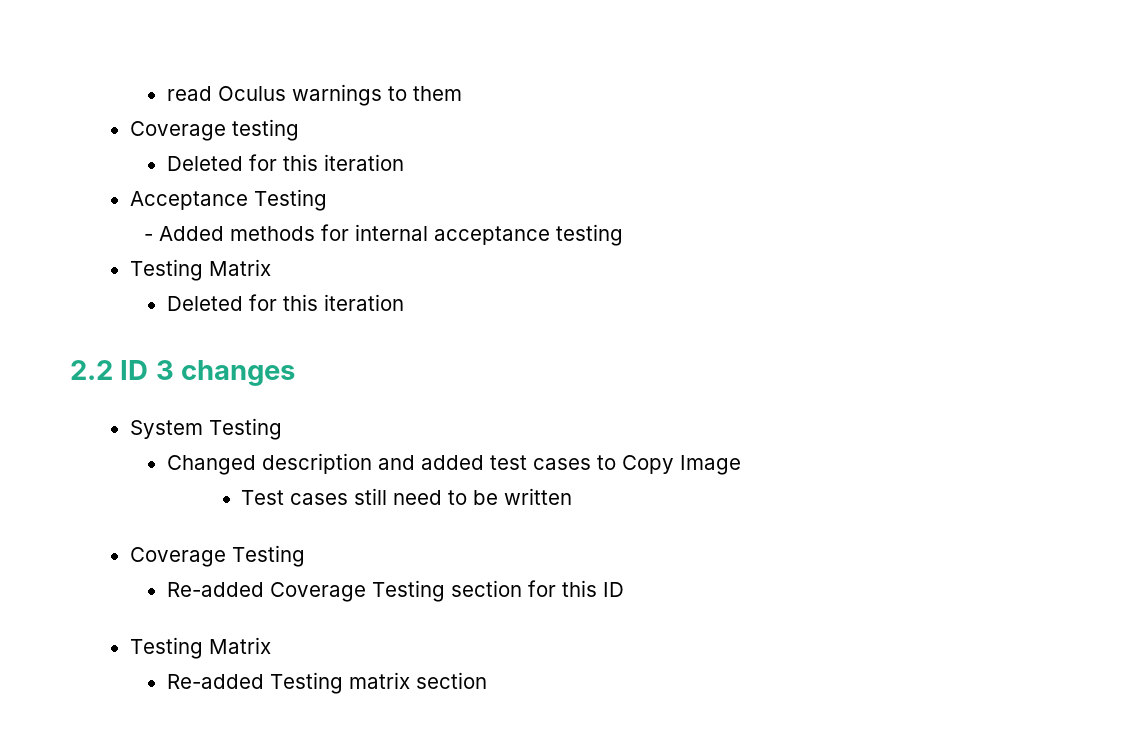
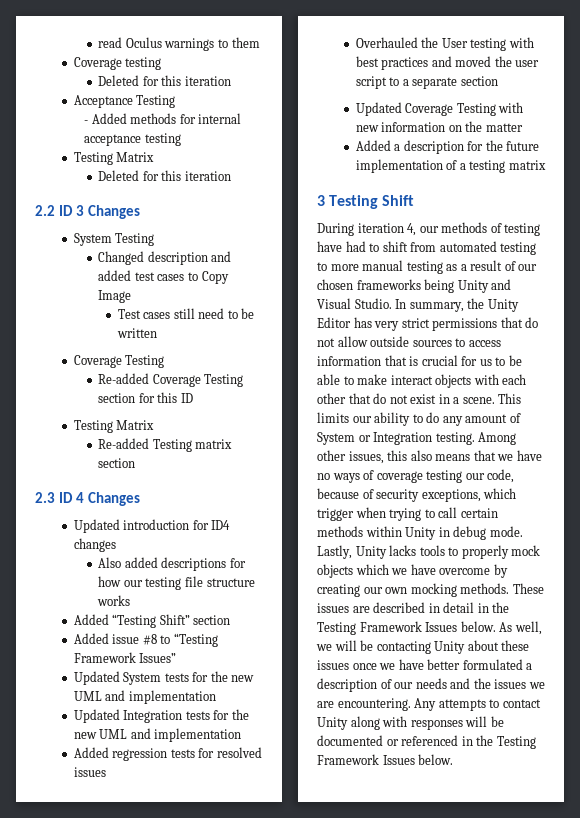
- 2.2 ID 3 changes
+ 2.2 ID 3 Changes
+ 2.3 ID 4 Changes
+ Updated introduction for ID4 changes
+ Also added descriptions for how our testing file structure works
+ Added “Testing Shift” section
+ Added issue #8 to “Testing Framework Issues”
+ Updated System tests for the new UML and implementation
+ Updated Integration tests for the new UML and implementation
+ Added regression tests for resolved issues
+ Overhauled the User testing with best practices and moved the user script to a separate section
+ Updated Coverage Testing with new information on the matter
+ Added a description for the future implementation of a testing matrix
+ 3 Testing Shift
+ During iteration 4, our methods of testing have had to shift from automated testing to more manual testing as a result of our chosen frameworks being Unity and Visual Studio. In summary, the Unity Editor has very strict permissions that do not allow outside sources to access information that is crucial for us to be able to make interact objects with each other that do not exist in a scene. This limits our ability to do any amount of System or Integration testing. Among other issues, this also means that we have no ways of coverage testing our code, because of security exceptions, which trigger when trying to call certain methods within Unity in debug mode. Lastly, Unity lacks tools to properly mock objects which we have overcome by creating our own mocking methods. These issues are described in detail in the Testing Framework Issues below. As well, we will be contacting Unity about these issues once we have better formulated a description of our needs and the issues we are encountering. Any attempts to contact Unity along with responses will be documented or referenced in the Testing Framework Issues below.

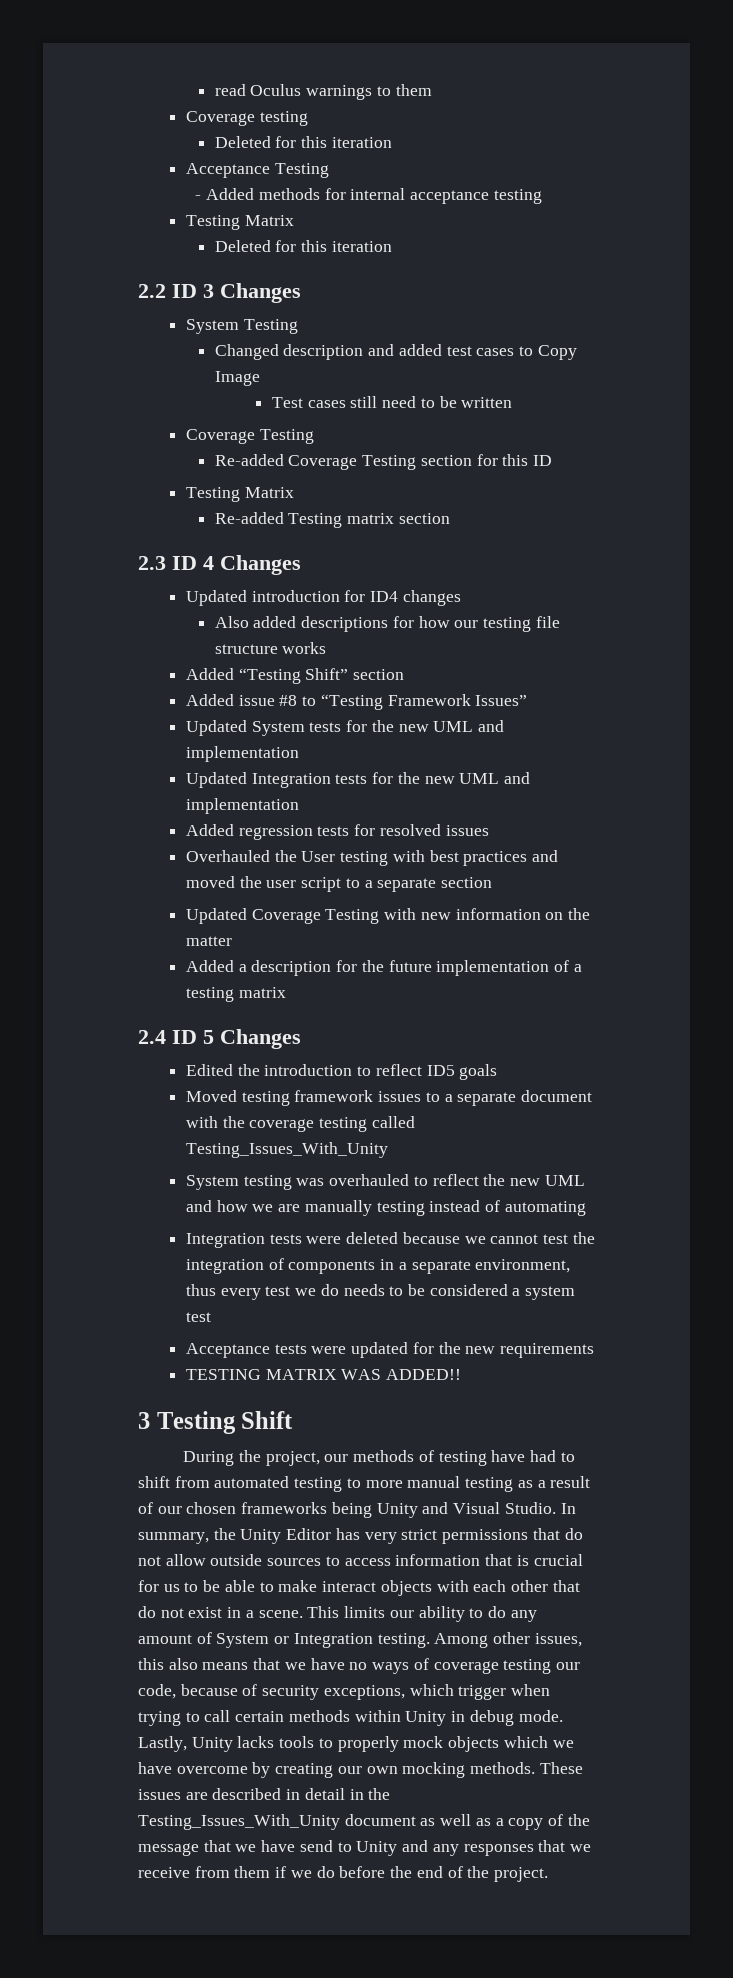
+ 2.4 ID 5 Changes
+ Edited the introduction to reflect ID5 goals
+ Moved testing framework issues to a separate document with the coverage testing called Testing_Issues_With_Unity
+ System testing was overhauled to reflect the new UML and how we are manually testing instead of automating
+ Integration tests were deleted because we cannot test the integration of components in a separate environment, thus every test we do needs to be considered a system test
+ Acceptance tests were updated for the new requirements
+ TESTING MATRIX WAS ADDED!!
- During iteration 4, our methods of testing have had to shift from automated testing to more manual testing as a result of our chosen frameworks being Unity and Visual Studio.
+ During the project, our methods of testing have had to shift from automated testing to more manual testing as a result of our chosen frameworks being Unity and Visual Studio.
- These issues are described in detail in the Testing Framework Issues below. As well, we will be contacting Unity about these issues once we have better formulated a description of our needs and the issues we are encountering. Any attempts to contact Unity along with responses will be documented or referenced in the Testing Framework Issues below.
+ These issues are described in detail in the Testing_Issues_With_Unity document as well as a copy of the message that we have send to Unity and any responses that we receive from them if we do before the end of the project.

